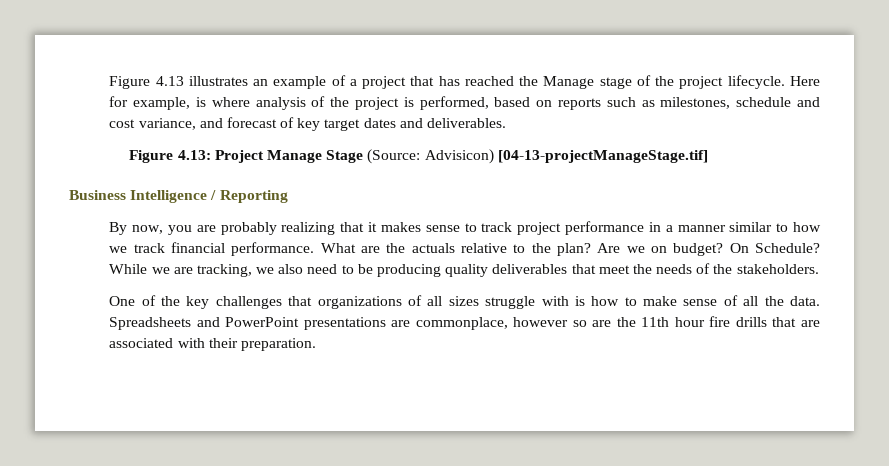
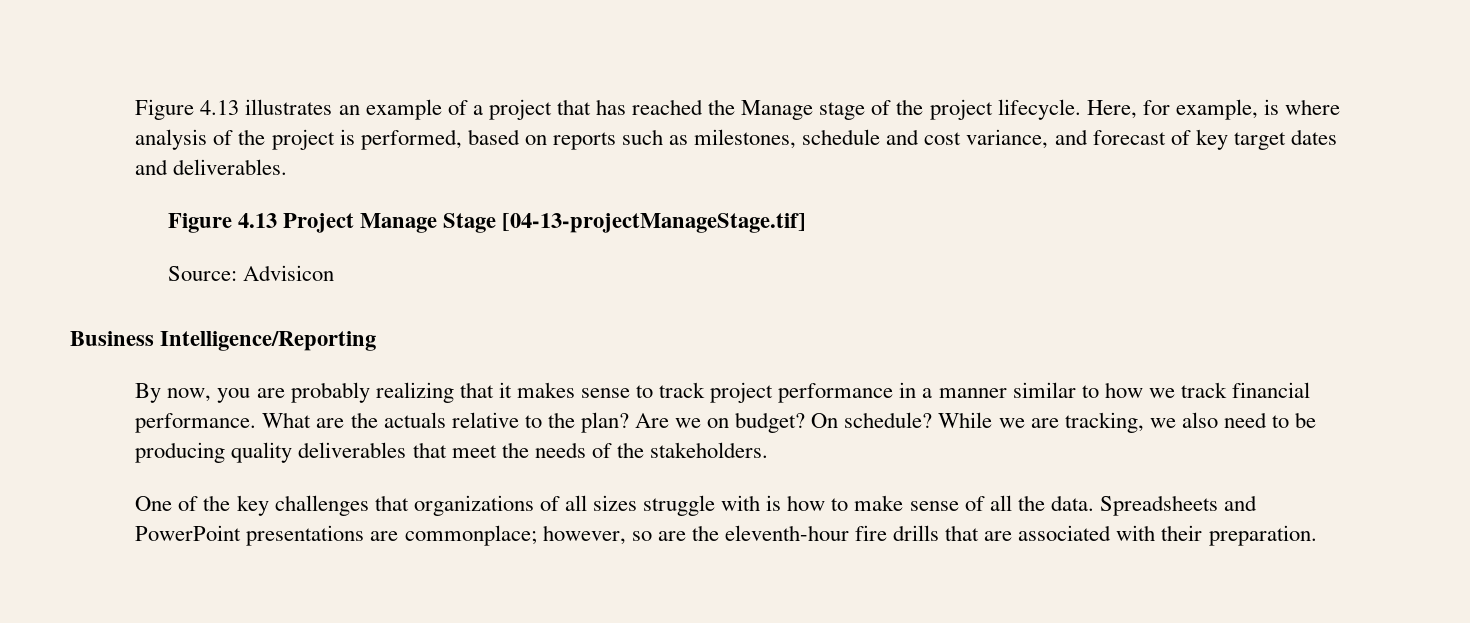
- Here for example, is where analysis of the project is performed, based on reports such as milestones, schedule and cost variance, and forecast of key target dates and deliverables.
+ Here, for example, is where analysis of the project is performed, based on reports such as milestones, schedule and cost variance, and forecast of key target dates and deliverables.
- Figure 4.13: Project Manage Stage (Source: Advisicon) [04-13-projectManageStage.tif]
+ Figure 4.13 Project Manage Stage [04-13-projectManageStage.tif]
+ Source: Advisicon
- Business Intelligence / Reporting
+ Business Intelligence/Reporting
- On Schedule?
+ On schedule?
- Spreadsheets and PowerPoint presentations are commonplace, however so are the 11th hour fire drills that are associated with their preparation.
+ Spreadsheets and PowerPoint presentations are commonplace; however, so are the eleventh-hour fire drills that are associated with their preparation.

